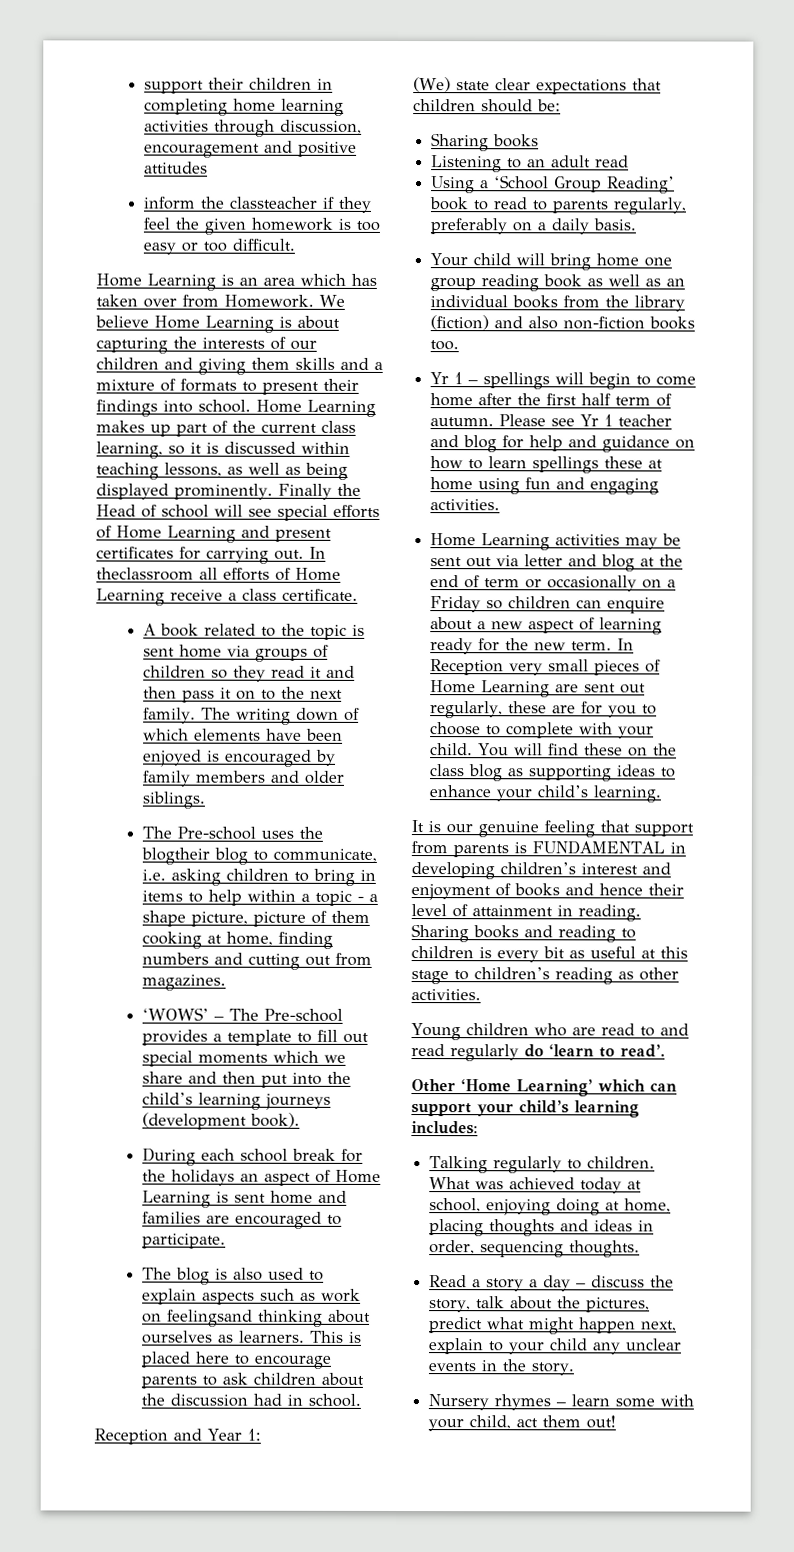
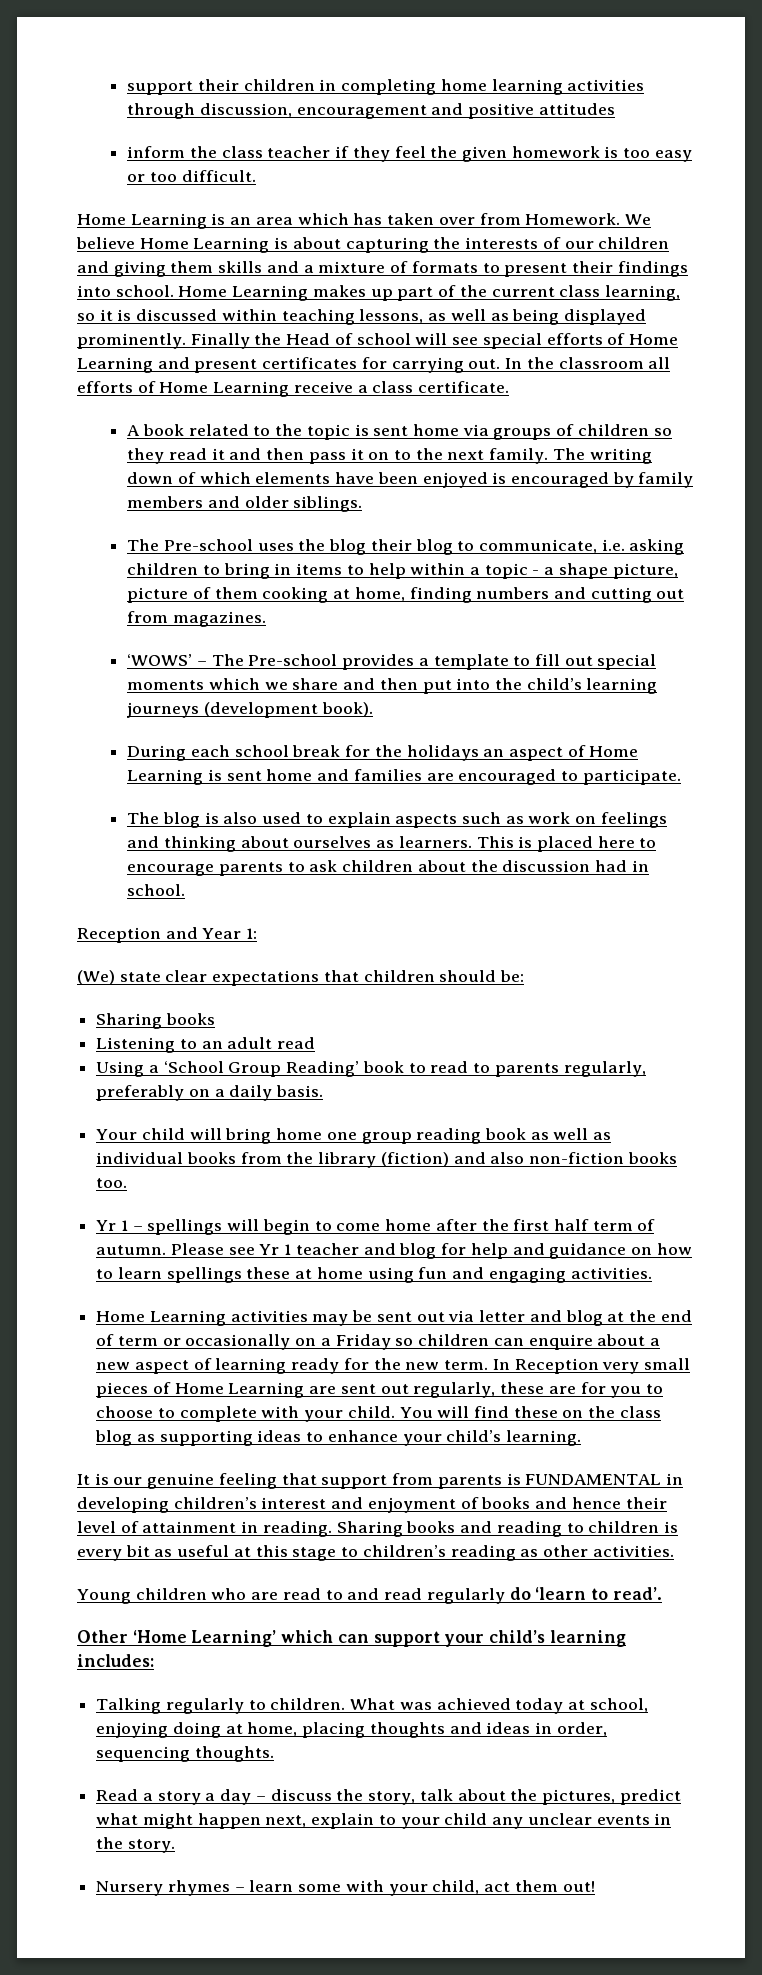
- inform the classteacher if they feel the given homework is too easy or too difficult.
+ inform the class teacher if they feel the given homework is too easy or too difficult.
- In theclassroom all efforts of Home Learning receive a class certificate.
+ In the classroom all efforts of Home Learning receive a class certificate.
- The Pre-school uses the blogtheir blog to communicate, i.e. asking children to bring in items to help within a topic - a shape picture, picture of them cooking at home, finding numbers and cutting out from magazines.
+ The Pre-school uses the blog their blog to communicate, i.e. asking children to bring in items to help within a topic - a shape picture, picture of them cooking at home, finding numbers and cutting out from magazines.
- The blog is also used to explain aspects such as work on feelingsand thinking about ourselves as learners.
+ The blog is also used to explain aspects such as work on feelings and thinking about ourselves as learners.
- Your child will bring home one group reading book as well as an individual books from the library (fiction) and also non-fiction books too.
+ Your child will bring home one group reading book as well as individual books from the library (fiction) and also non-fiction books too.

